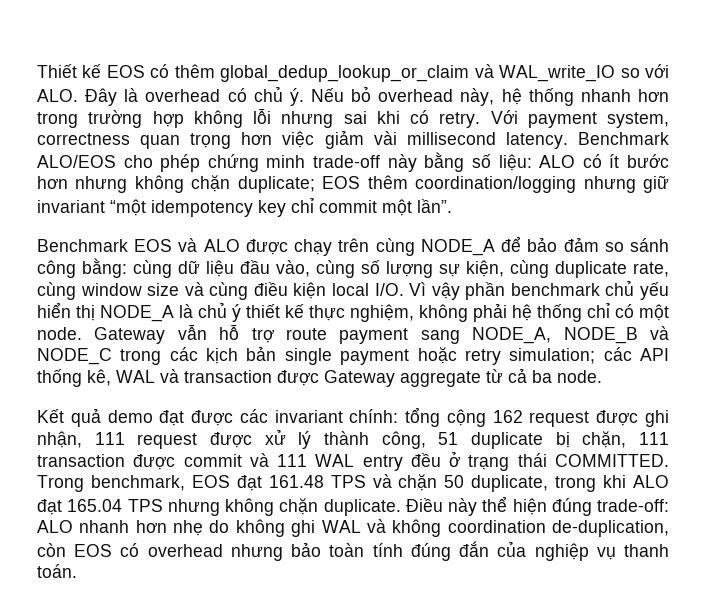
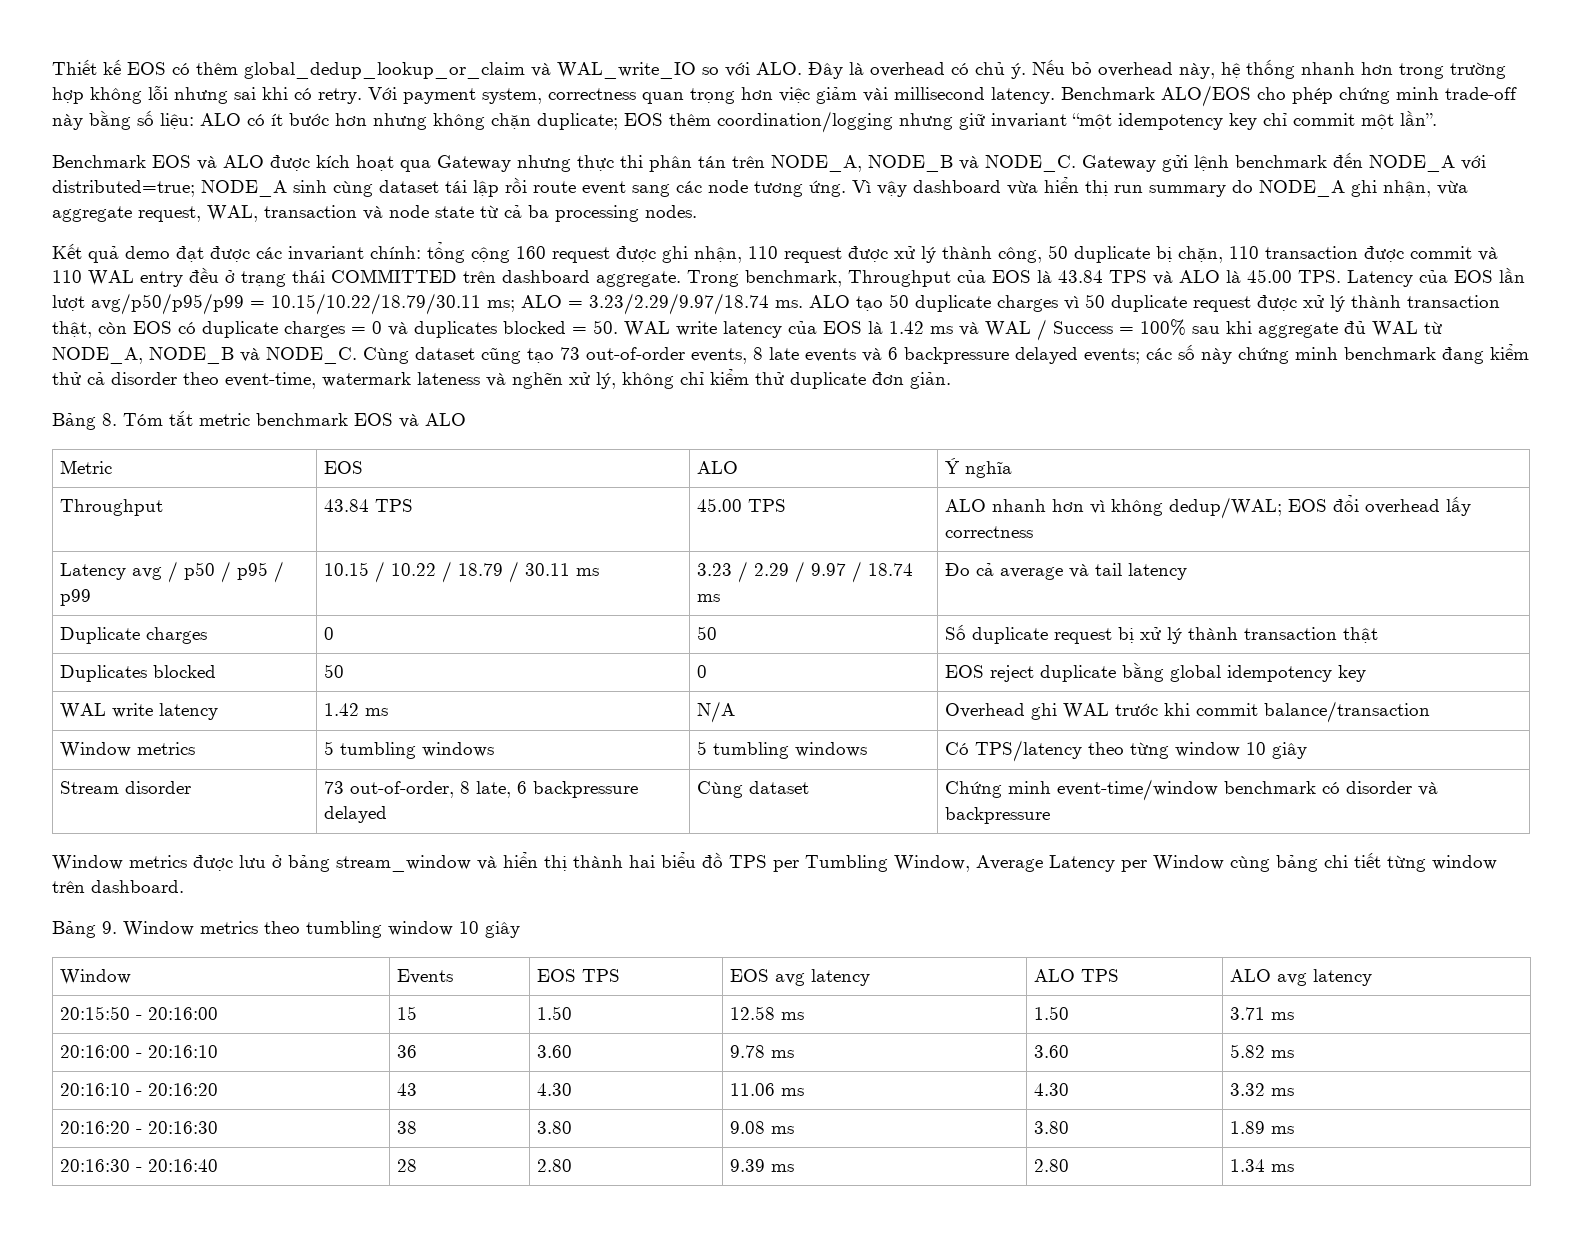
- Benchmark EOS và ALO được chạy trên cùng NODE_A để bảo đảm so sánh công bằng: cùng dữ liệu đầu vào, cùng số lượng sự kiện, cùng duplicate rate, cùng window size và cùng điều kiện local I/O. Vì vậy phần benchmark chủ yếu hiển thị NODE_A là chủ ý thiết kế thực nghiệm, không phải hệ thống chỉ có một node. Gateway vẫn hỗ trợ route payment sang NODE_A, NODE_B và NODE_C trong các kịch bản single payment hoặc retry simulation; các API thống kê, WAL và transaction được Gateway aggregate từ cả ba node.
+ Benchmark EOS và ALO được kích hoạt qua Gateway nhưng thực thi phân tán trên NODE_A, NODE_B và NODE_C. Gateway gửi lệnh benchmark đến NODE_A với distributed=true; NODE_A sinh cùng dataset tái lập rồi route event sang các node tương ứng. Vì vậy dashboard vừa hiển thị run summary do NODE_A ghi nhận, vừa aggregate request, WAL, transaction và node state từ cả ba processing nodes.
- Kết quả demo đạt được các invariant chính: tổng cộng 162 request được ghi nhận, 111 request được xử lý thành công, 51 duplicate bị chặn, 111 transaction được commit và 111 WAL entry đều ở trạng thái COMMITTED. Trong benchmark, EOS đạt 161.48 TPS và chặn 50 duplicate, trong khi ALO đạt 165.04 TPS nhưng không chặn duplicate. Điều này thể hiện đúng trade-off: ALO nhanh hơn nhẹ do không ghi WAL và không coordination de-duplication, còn EOS có overhead nhưng bảo toàn tính đúng đắn của nghiệp vụ thanh toán.
+ Kết quả demo đạt được các invariant chính: tổng cộng 160 request được ghi nhận, 110 request được xử lý thành công, 50 duplicate bị chặn, 110 transaction được commit và 110 WAL entry đều ở trạng thái COMMITTED trên dashboard aggregate. Trong benchmark, Throughput của EOS là 43.84 TPS và ALO là 45.00 TPS. Latency của EOS lần lượt avg/p50/p95/p99 = 10.15/10.22/18.79/30.11 ms; ALO = 3.23/2.29/9.97/18.74 ms. ALO tạo 50 duplicate charges vì 50 duplicate request được xử lý thành transaction thật, còn EOS có duplicate charges = 0 và duplicates blocked = 50. WAL write latency của EOS là 1.42 ms và WAL / Success = 100% sau khi aggregate đủ WAL từ NODE_A, NODE_B và NODE_C. Cùng dataset cũng tạo 73 out-of-order events, 8 late events và 6 backpressure delayed events; các số này chứng minh benchmark đang kiểm thử cả disorder theo event-time, watermark lateness và nghẽn xử lý, không chỉ kiểm thử duplicate đơn giản.
+ Bảng 8. Tóm tắt metric benchmark EOS và ALO
+ Metric | EOS | ALO | Ý nghĩa
+ Throughput | 43.84 TPS | 45.00 TPS | ALO nhanh hơn vì không dedup/WAL; EOS đổi overhead lấy correctness
+ Latency avg / p50 / p95 / p99 | 10.15 / 10.22 / 18.79 / 30.11 ms | 3.23 / 2.29 / 9.97 / 18.74 ms | Đo cả average và tail latency
+ Duplicate charges | 0 | 50 | Số duplicate request bị xử lý thành transaction thật
+ Duplicates blocked | 50 | 0 | EOS reject duplicate bằng global idempotency key
+ WAL write latency | 1.42 ms | N/A | Overhead ghi WAL trước khi commit balance/transaction
+ Window metrics | 5 tumbling windows | 5 tumbling windows | Có TPS/latency theo từng window 10 giây
+ Stream disorder | 73 out-of-order, 8 late, 6 backpressure delayed | Cùng dataset | Chứng minh event-time/window benchmark có disorder và backpressure
+ Window metrics được lưu ở bảng stream_window và hiển thị thành hai biểu đồ TPS per Tumbling Window, Average Latency per Window cùng bảng chi tiết từng window trên dashboard.
+ Bảng 9. Window metrics theo tumbling window 10 giây
+ Window | Events | EOS TPS | EOS avg latency | ALO TPS | ALO avg latency
+ 20:15:50 - 20:16:00 | 15 | 1.50 | 12.58 ms | 1.50 | 3.71 ms
+ 20:16:00 - 20:16:10 | 36 | 3.60 | 9.78 ms | 3.60 | 5.82 ms
+ 20:16:10 - 20:16:20 | 43 | 4.30 | 11.06 ms | 4.30 | 3.32 ms
+ 20:16:20 - 20:16:30 | 38 | 3.80 | 9.08 ms | 3.80 | 1.89 ms
+ 20:16:30 - 20:16:40 | 28 | 2.80 | 9.39 ms | 2.80 | 1.34 ms

